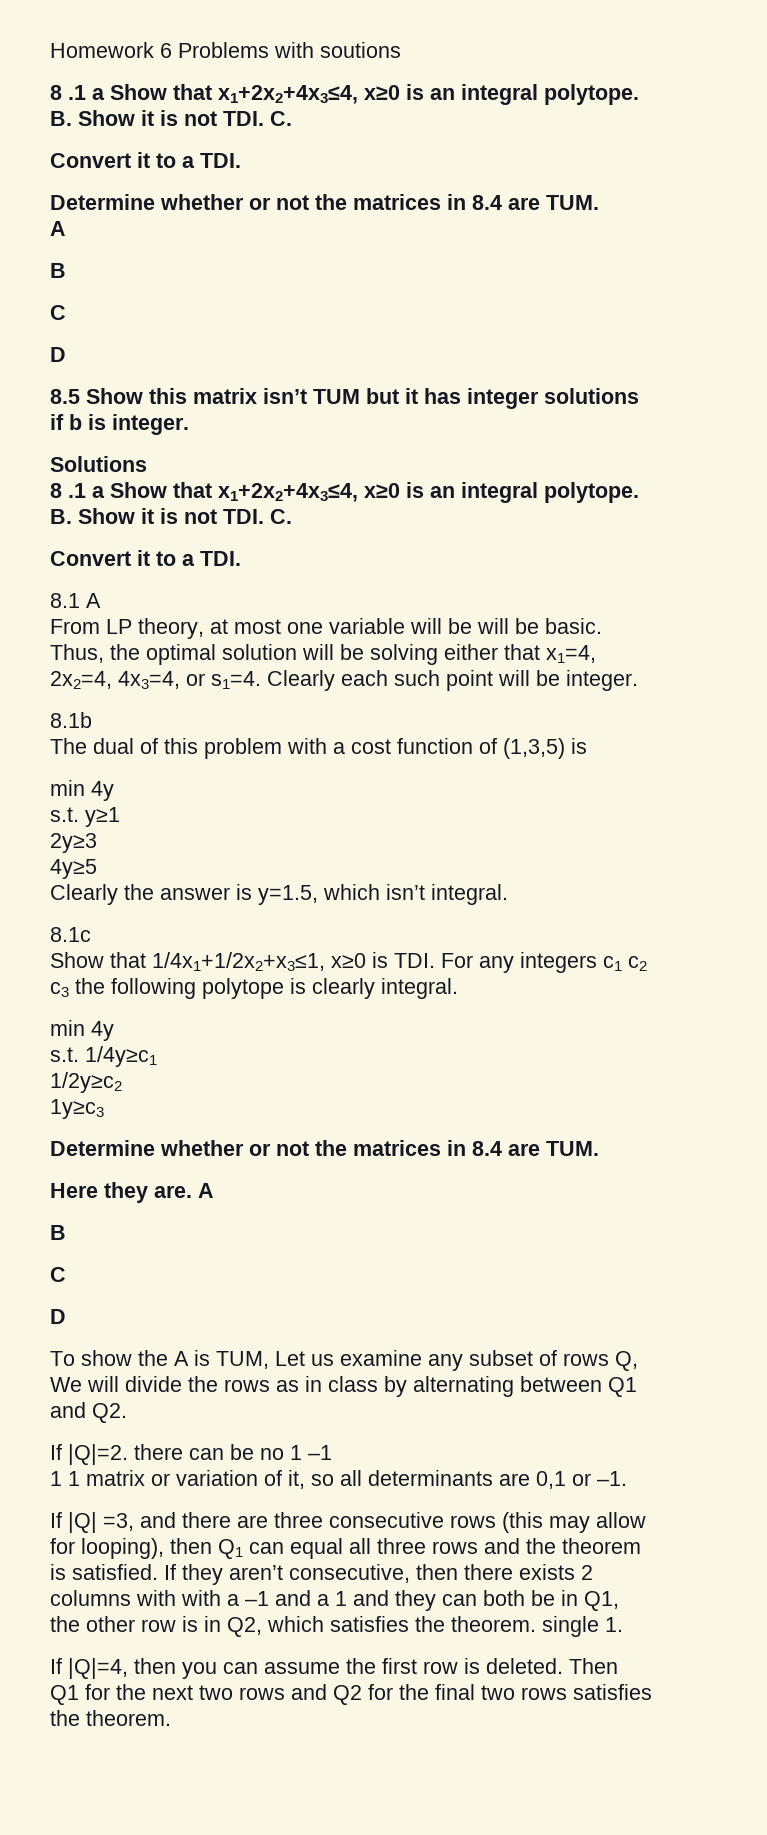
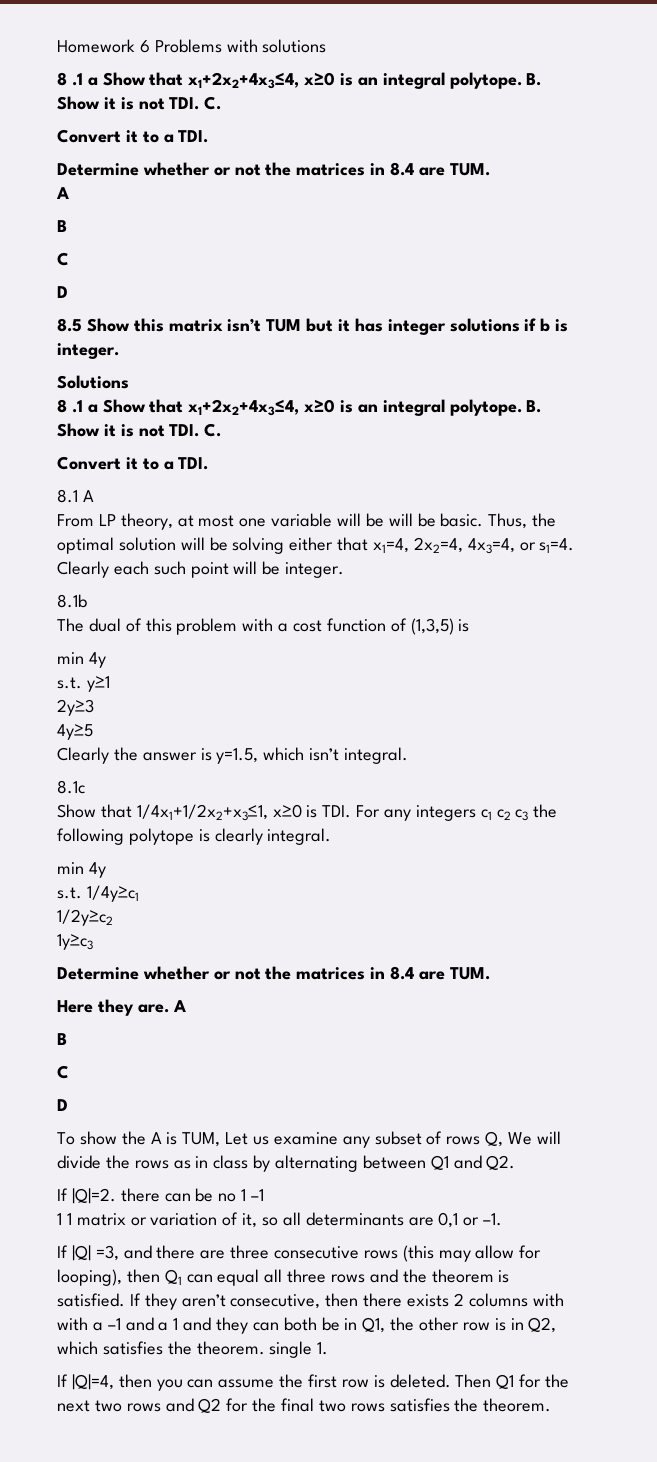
- Homework 6 Problems with soutions
+ Homework 6 Problems with solutions

